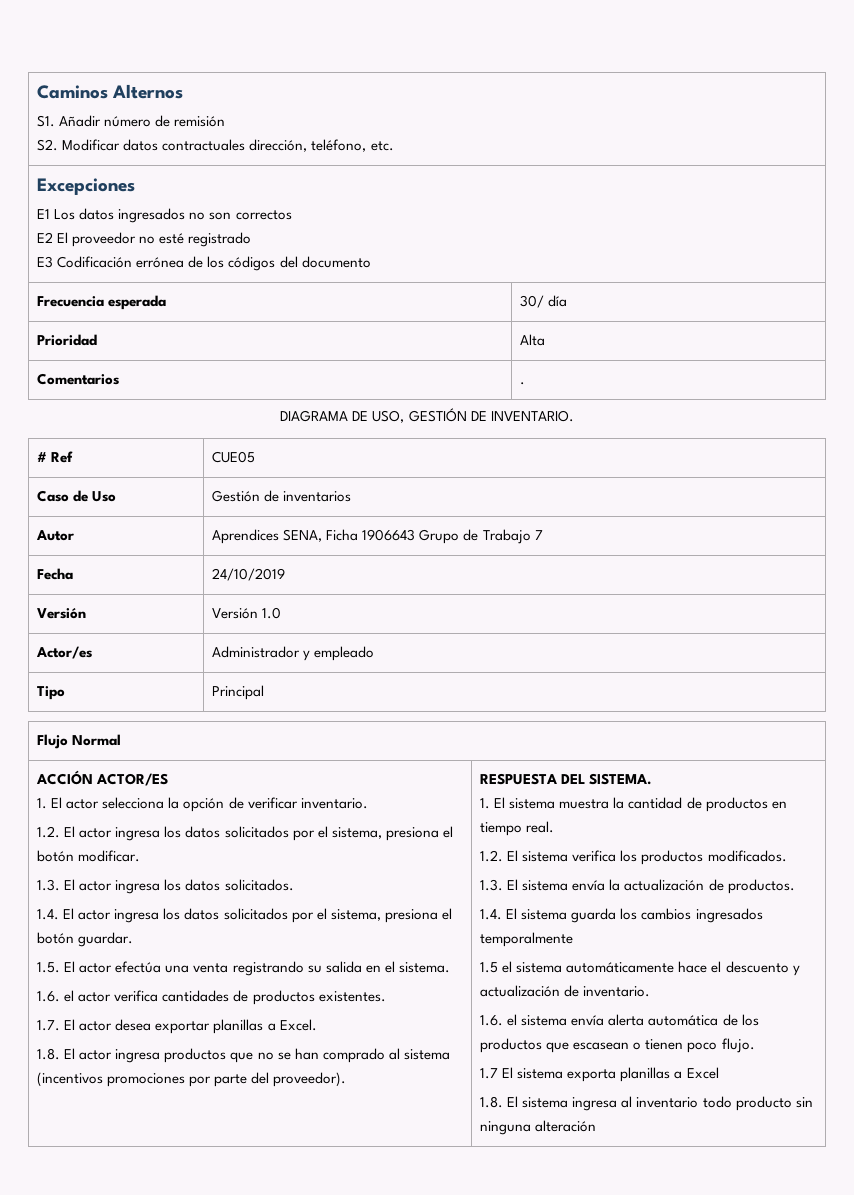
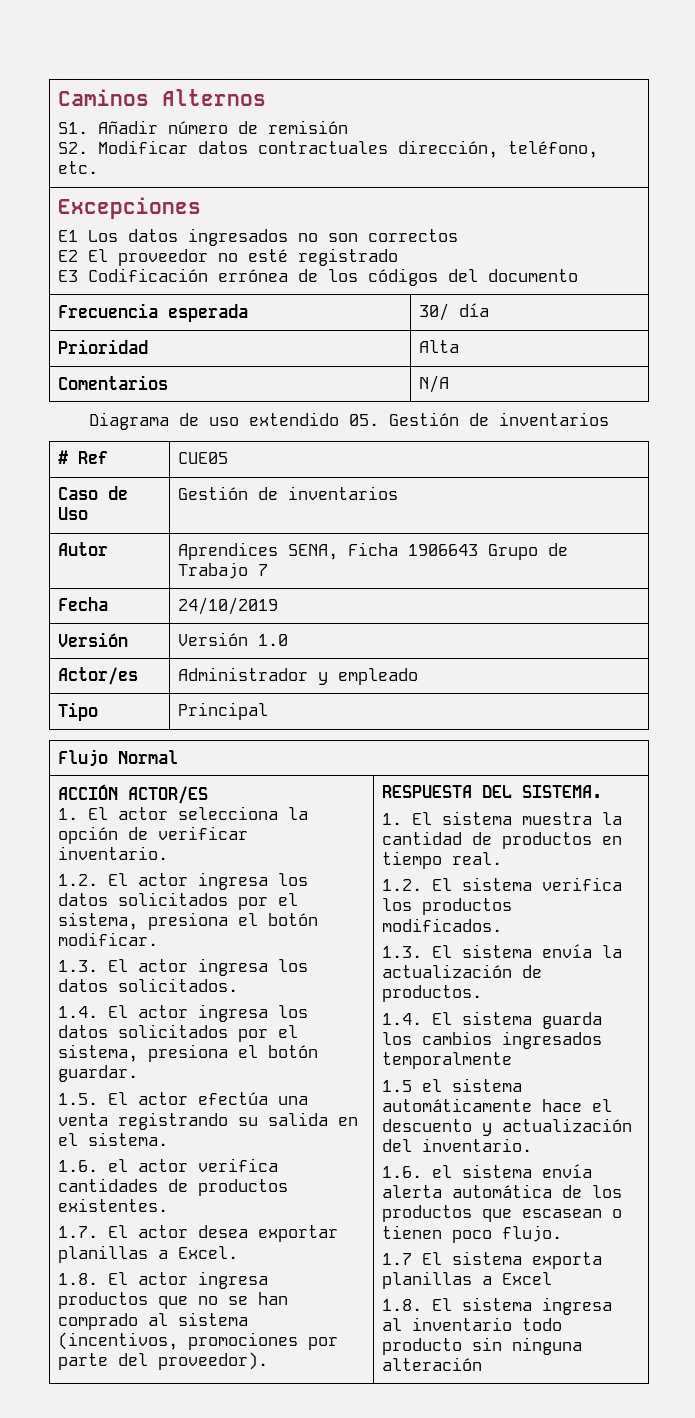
- Comentarios | .
- DIAGRAMA DE USO, GESTIÓN DE INVENTARIO.
+ Comentarios | N/A
+ Diagrama de uso extendido 05. Gestión de inventarios
- 1.8. El actor ingresa productos que no se han comprado al sistema (incentivos promociones por parte del proveedor).
+ 1.8. El actor ingresa productos que no se han comprado al sistema (incentivos, promociones por parte del proveedor).
- 1.5 el sistema automáticamente hace el descuento y actualización de inventario.
+ 1.5 el sistema automáticamente hace el descuento y actualización del inventario.

